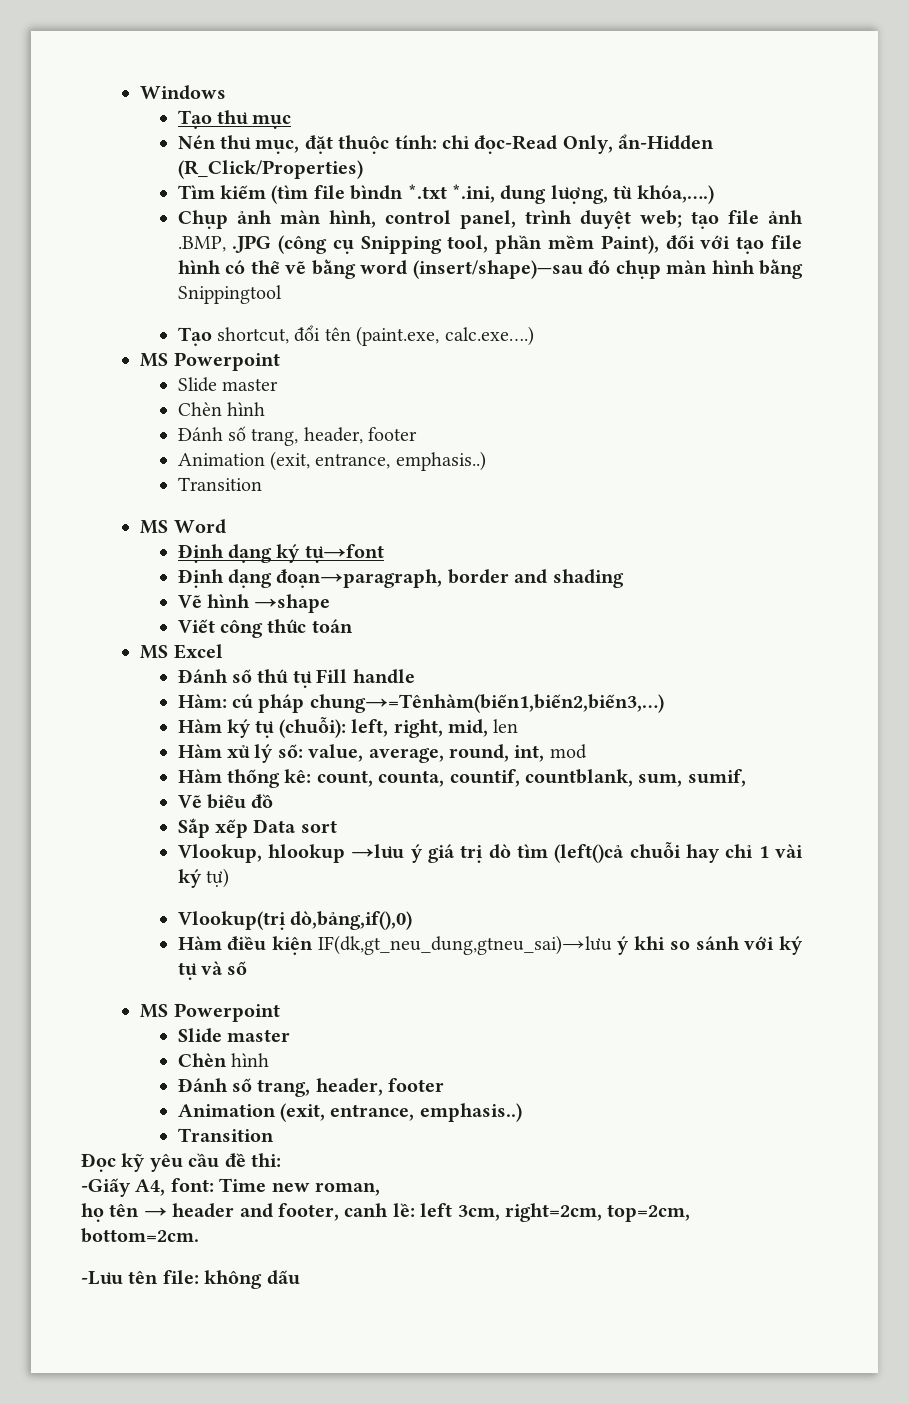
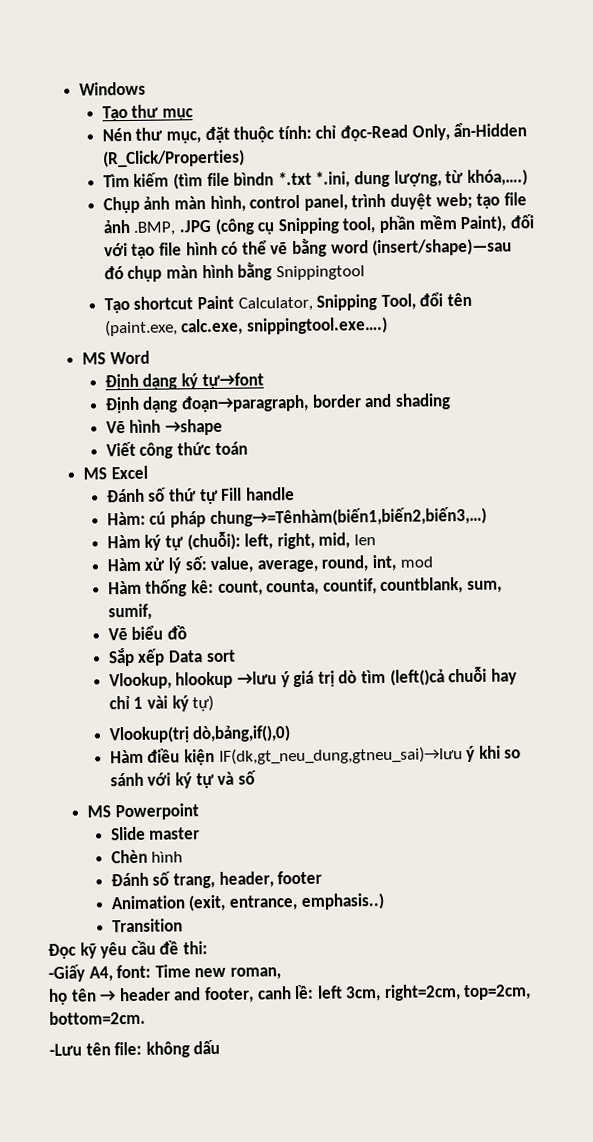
- Tạo shortcut, đổi tên (paint.exe, calc.exe….)
- MS Powerpoint
- Slide master
- Chèn hình
- Đánh số trang, header, footer
- Animation (exit, entrance, emphasis..)
- Transition
+ Tạo shortcut Paint Calculator, Snipping Tool, đổi tên (paint.exe, calc.exe, snippingtool.exe….)

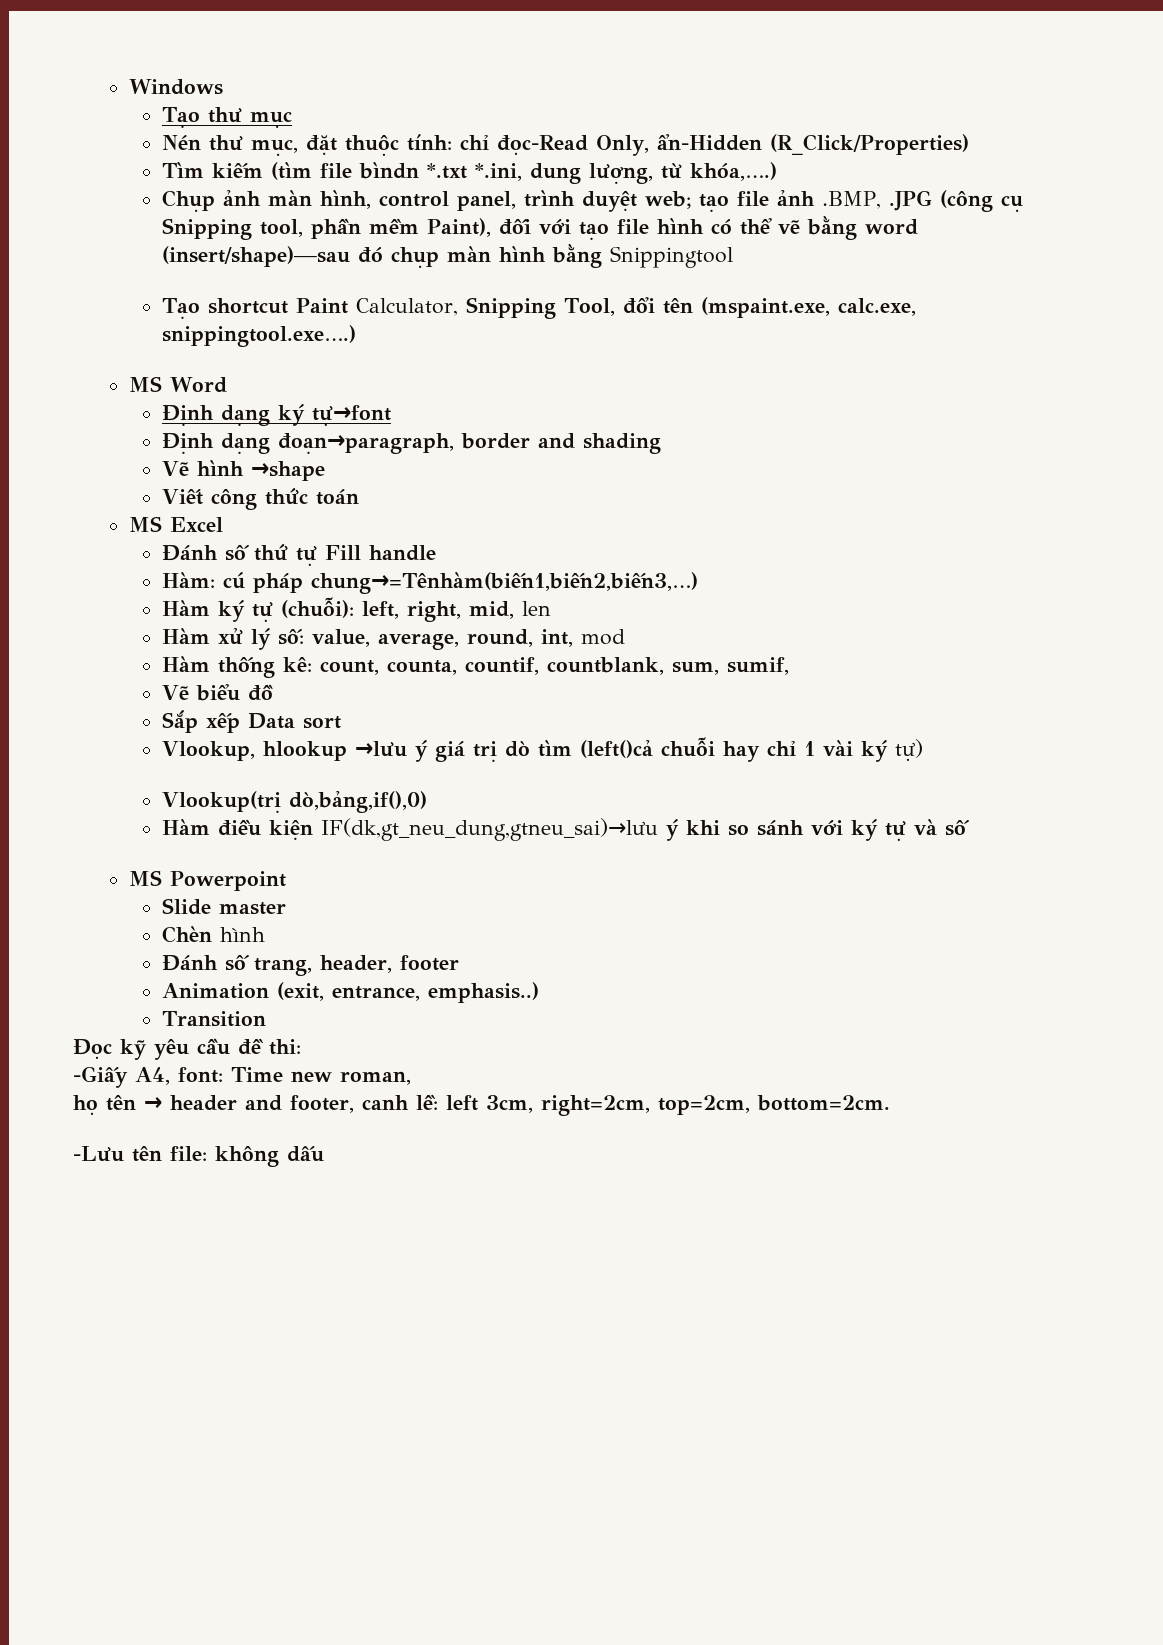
- Tạo shortcut Paint Calculator, Snipping Tool, đổi tên (paint.exe, calc.exe, snippingtool.exe….)
+ Tạo shortcut Paint Calculator, Snipping Tool, đổi tên (mspaint.exe, calc.exe, snippingtool.exe….)

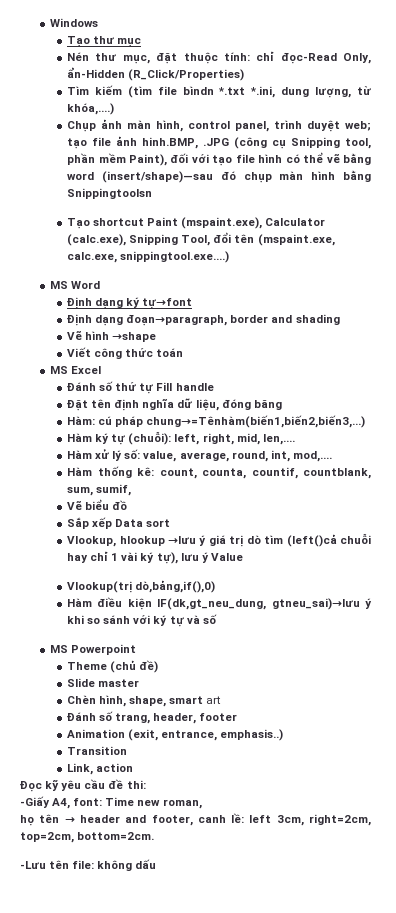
- Chụp ảnh màn hình, control panel, trình duyệt web; tạo file ảnh .BMP, .JPG (công cụ Snipping tool, phần mềm Paint), đối với tạo file hình có thể vẽ bằng word (insert/shape)—sau đó chụp màn hình bằng Snippingtool
+ Chụp ảnh màn hình, control panel, trình duyệt web; tạo file ảnh hinh.BMP, .JPG (công cụ Snipping tool, phần mềm Paint), đối với tạo file hình có thể vẽ bằng word (insert/shape)—sau đó chụp màn hình bằng Snippingtoolsn
- Tạo shortcut Paint Calculator, Snipping Tool, đổi tên (mspaint.exe, calc.exe, snippingtool.exe….)
+ Tạo shortcut Paint (mspaint.exe), Calculator (calc.exe), Snipping Tool, đổi tên (mspaint.exe, calc.exe, snippingtool.exe….)
+ Đặt tên định nghĩa dữ liệu, đóng băng
- Hàm ký tự (chuỗi): left, right, mid, len
+ Hàm ký tự (chuỗi): left, right, mid, len,….
- Hàm xử lý số: value, average, round, int, mod
+ Hàm xử lý số: value, average, round, int, mod,….
- Vlookup, hlookup →lưu ý giá trị dò tìm (left()cả chuỗi hay chỉ 1 vài ký tự)
+ Vlookup, hlookup →lưu ý giá trị dò tìm (left()cả chuỗi hay chỉ 1 vài ký tự), lưu ý Value
- Hàm điều kiện IF(dk,gt_neu_dung,gtneu_sai)→lưu ý khi so sánh với ký tự và số
+ Hàm điều kiện IF(dk,gt_neu_dung, gtneu_sai)→lưu ý khi so sánh với ký tự và số
+ Theme (chủ đề)
- Chèn hình
+ Chèn hình, shape, smart art
+ Link, action

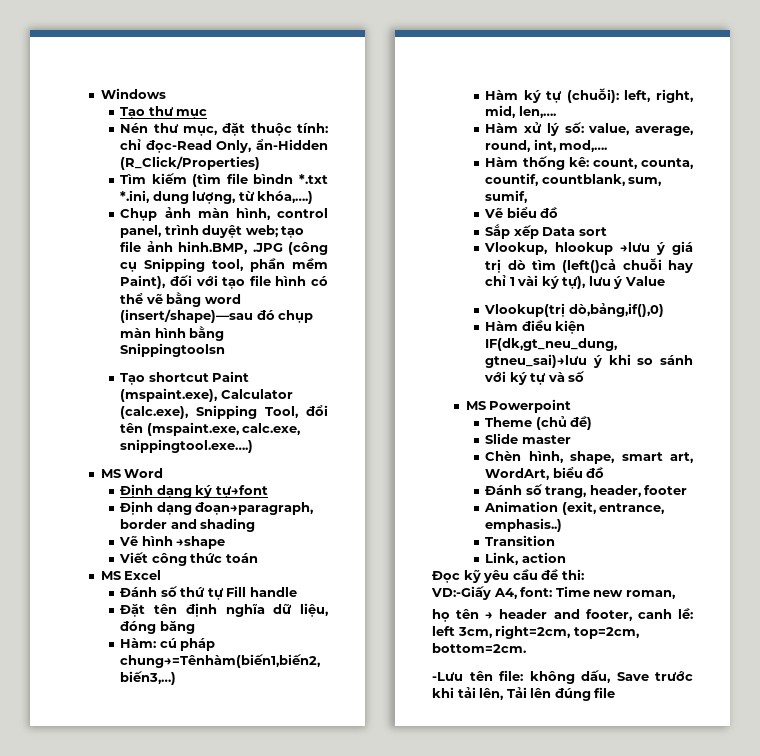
- Chèn hình, shape, smart art
+ Chèn hình, shape, smart art, WordArt, biểu đồ
- -Giấy A4, font: Time new roman,
+ VD:-Giấy A4, font: Time new roman,
- -Lưu tên file: không dấu
+ -Lưu tên file: không dấu, Save trước khi tải lên, Tải lên đúng file

